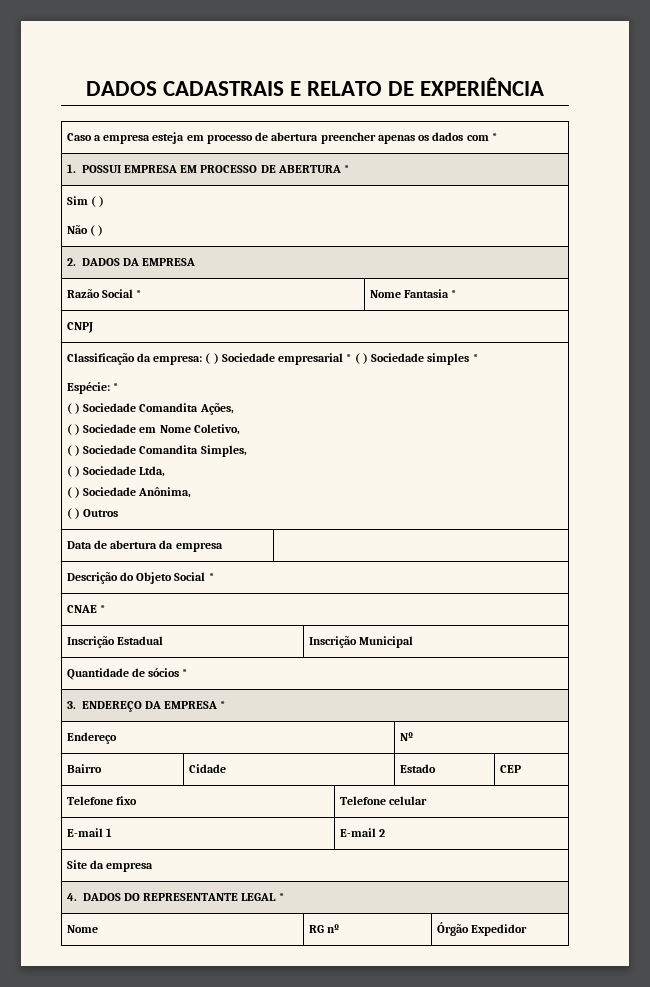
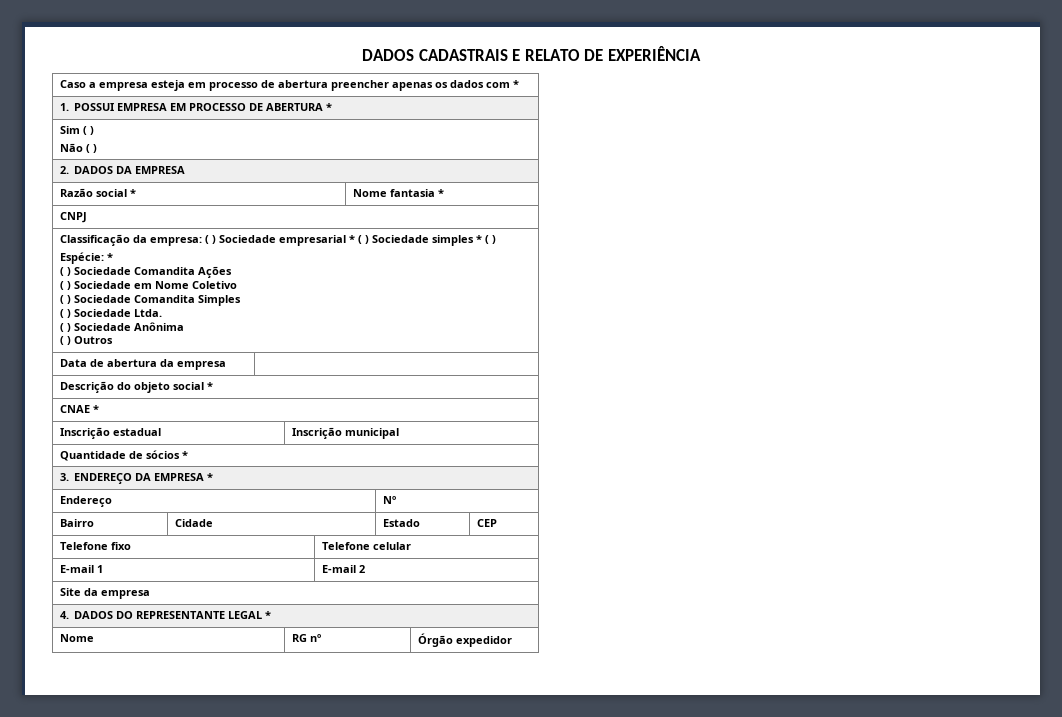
- Razão Social * | Nome Fantasia *
+ Razão social * | Nome fantasia *
- Classificação da empresa: ( ) Sociedade empresarial * ( ) Sociedade simples *
+ Classificação da empresa: ( ) Sociedade empresarial * ( ) Sociedade simples * ( )
- ( ) Sociedade Comandita Ações,
+ ( ) Sociedade Comandita Ações
- ( ) Sociedade em Nome Coletivo,
- ( ) Sociedade Comandita Simples,
- ( ) Sociedade Ltda,
- ( ) Sociedade Anônima,
+ ( ) Sociedade em Nome Coletivo
+ ( ) Sociedade Comandita Simples
+ ( ) Sociedade Ltda.
+ ( ) Sociedade Anônima
- Descrição do Objeto Social *
+ Descrição do objeto social *
- Inscrição Estadual | Inscrição Municipal
+ Inscrição estadual | Inscrição municipal
- Nome | RG nº | Órgão Expedidor
+ Nome | RG nº | Órgão expedidor

